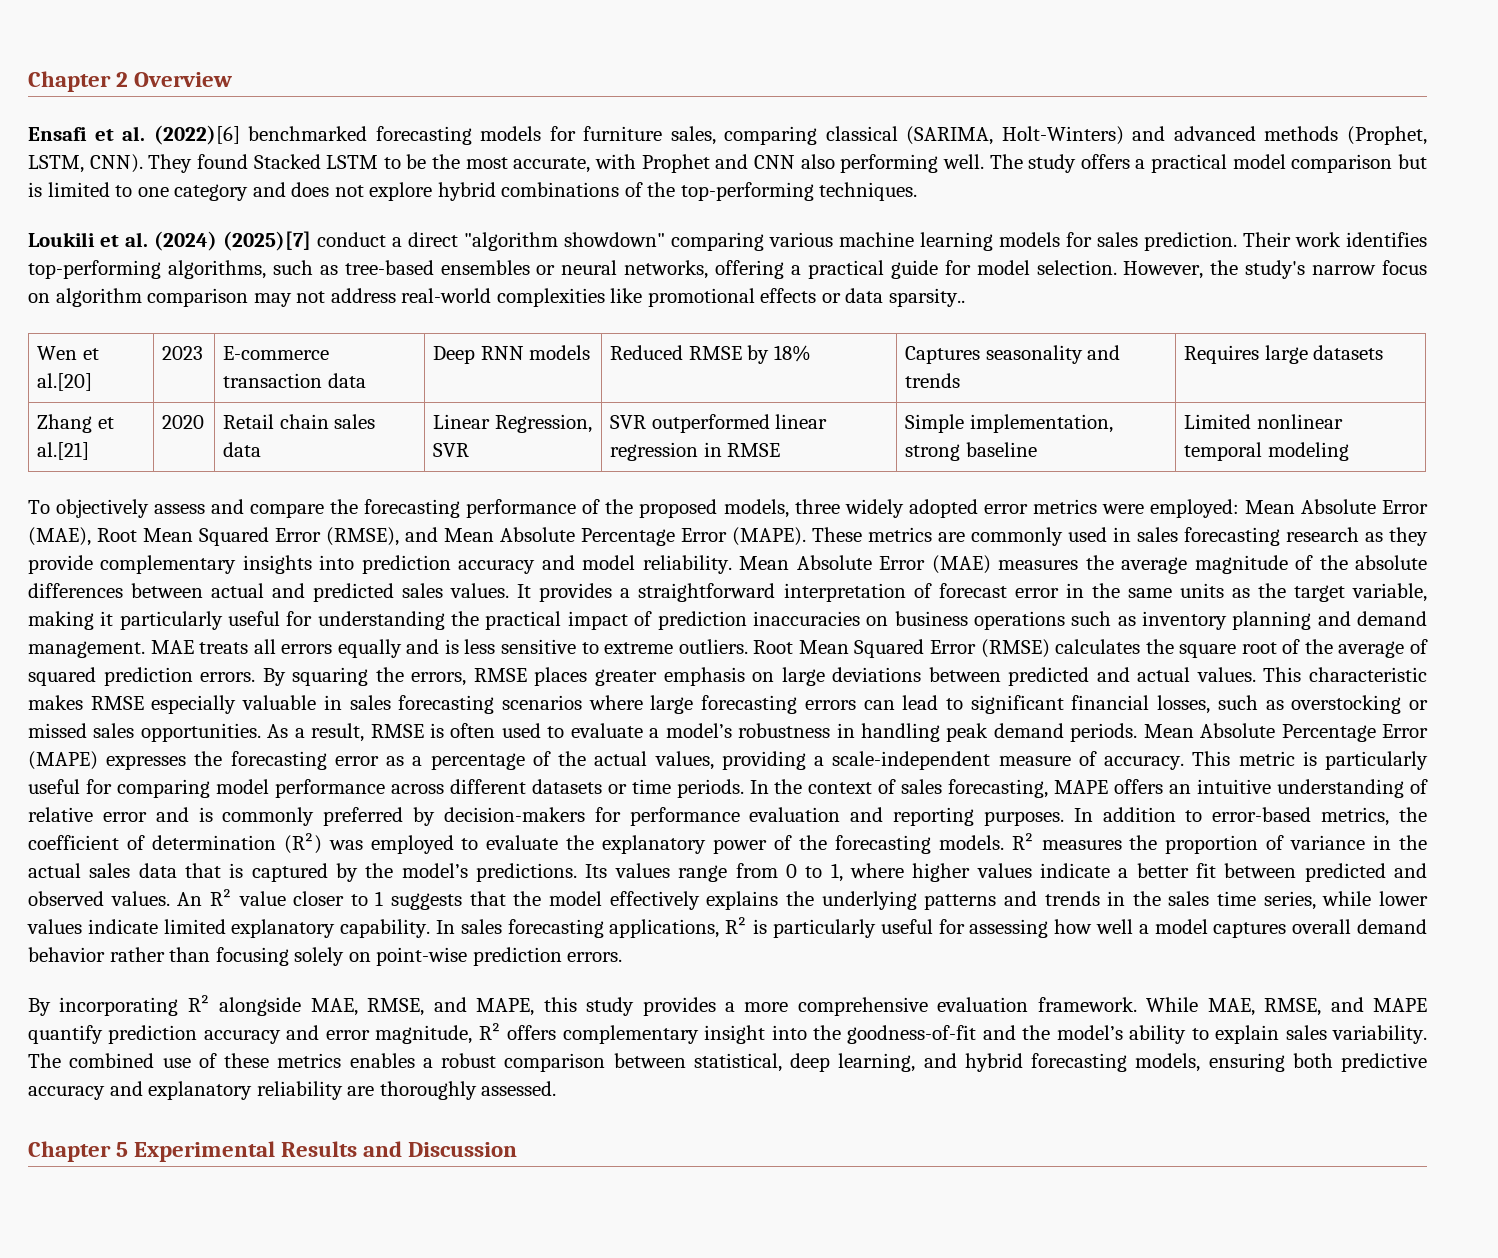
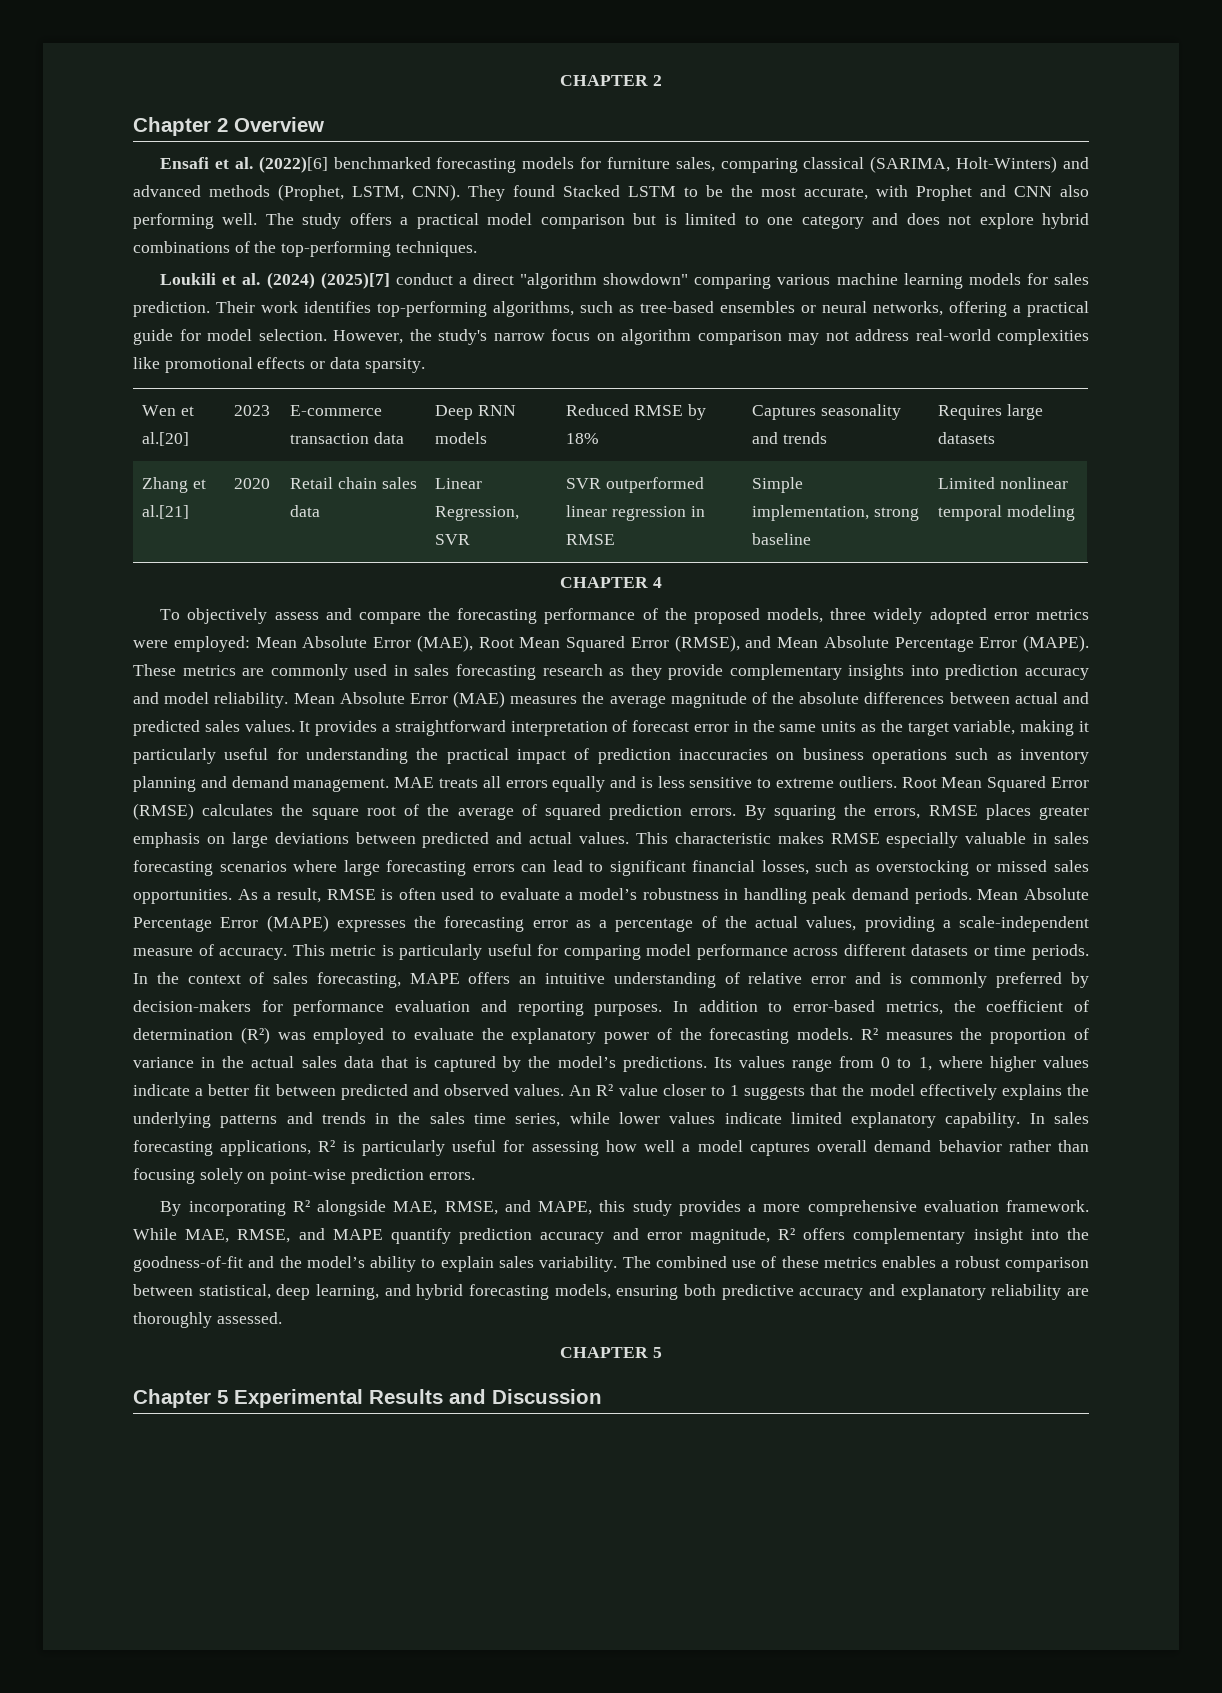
+ CHAPTER 2
- However, the study's narrow focus on algorithm comparison may not address real-world complexities like promotional effects or data sparsity..
+ However, the study's narrow focus on algorithm comparison may not address real-world complexities like promotional effects or data sparsity.
+ CHAPTER 4
+ CHAPTER 5

